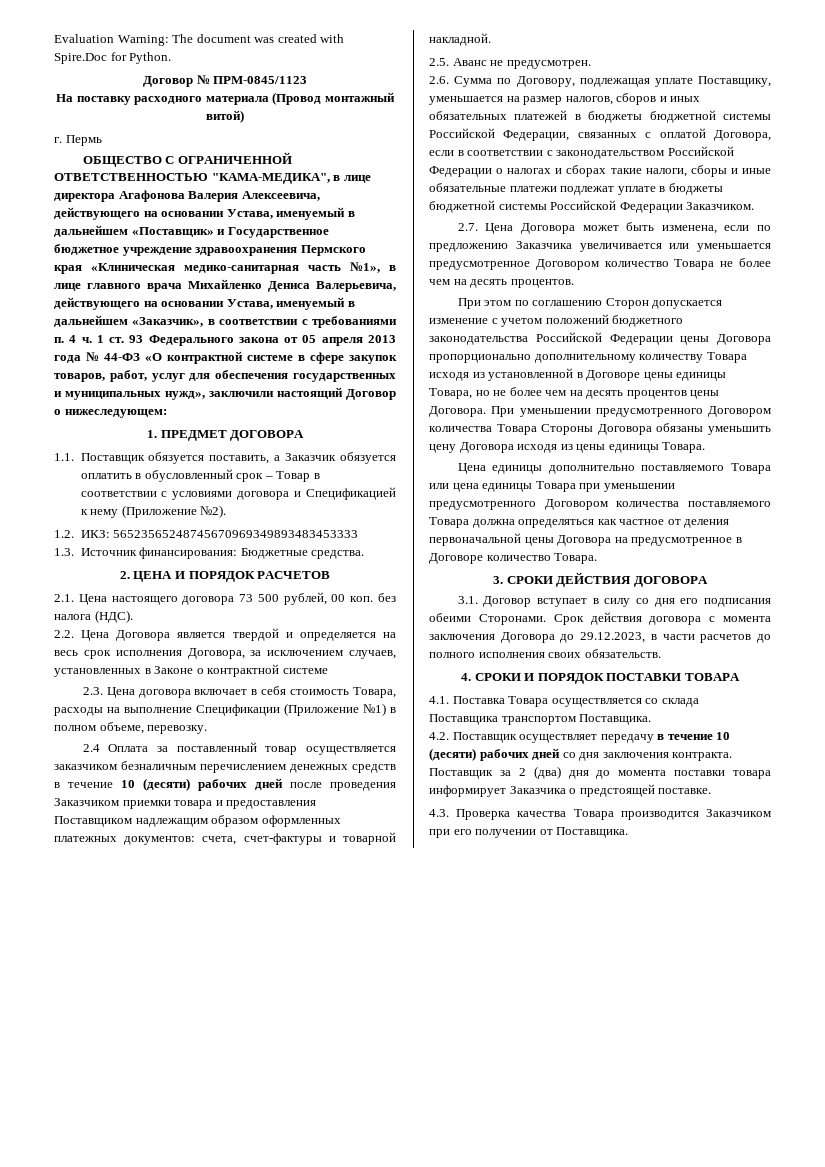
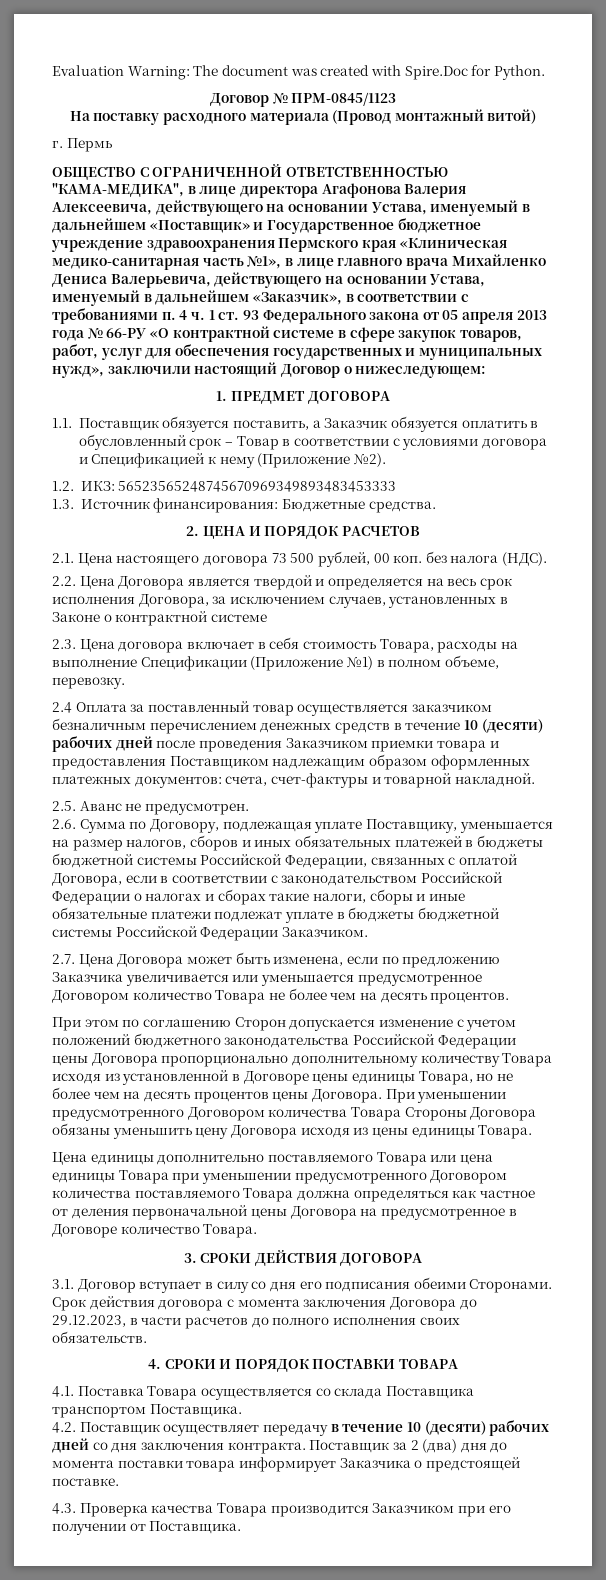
- ОБЩЕСТВО С ОГРАНИЧЕННОЙ ОТВЕТСТВЕННОСТЬЮ "КАМА-МЕДИКА", в лице директора Агафонова Валерия Алексеевича, действующего на основании Устава, именуемый в дальнейшем «Поставщик» и Государственное бюджетное учреждение здравоохранения Пермского края «Клиническая медико-санитарная часть №1», в лице главного врача Михайленко Дениса Валерьевича, действующего на основании Устава, именуемый в дальнейшем «Заказчик», в соответствии с требованиями п. 4 ч. 1 ст. 93 Федерального закона от 05 апреля 2013 года № 44-ФЗ «О контрактной системе в сфере закупок товаров, работ, услуг для обеспечения государственных и муниципальных нужд», заключили настоящий Договор о нижеследующем:
+ ОБЩЕСТВО С ОГРАНИЧЕННОЙ ОТВЕТСТВЕННОСТЬЮ "КАМА-МЕДИКА", в лице директора Агафонова Валерия Алексеевича, действующего на основании Устава, именуемый в дальнейшем «Поставщик» и Государственное бюджетное учреждение здравоохранения Пермского края «Клиническая медико-санитарная часть №1», в лице главного врача Михайленко Дениса Валерьевича, действующего на основании Устава, именуемый в дальнейшем «Заказчик», в соответствии с требованиями п. 4 ч. 1 ст. 93 Федерального закона от 05 апреля 2013 года № 66-РУ «О контрактной системе в сфере закупок товаров, работ, услуг для обеспечения государственных и муниципальных нужд», заключили настоящий Договор о нижеследующем:

